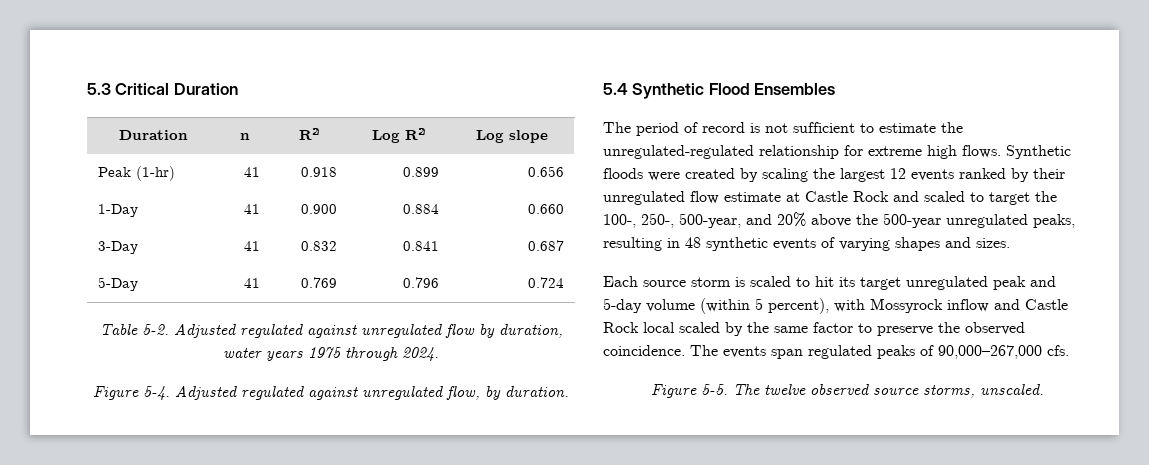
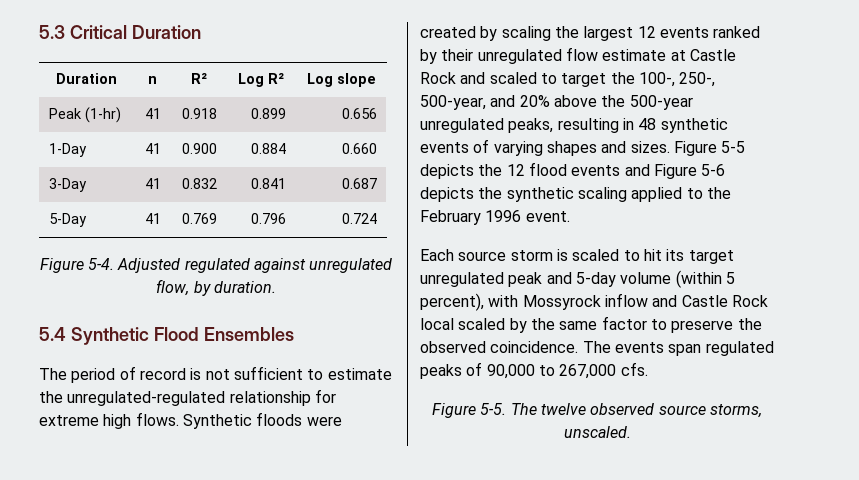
- Table 5-2. Adjusted regulated against unregulated flow by duration, water years 1975 through 2024.
+ Figure 5-5 depicts the 12 flood events and Figure 5-6 depicts the synthetic scaling applied to the February 1996 event.
- The events span regulated peaks of 90,000–267,000 cfs.
+ The events span regulated peaks of 90,000 to 267,000 cfs.

